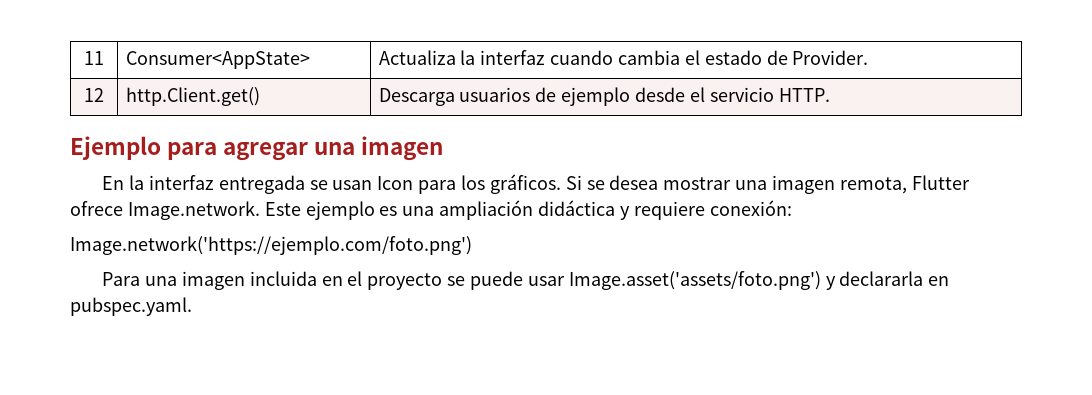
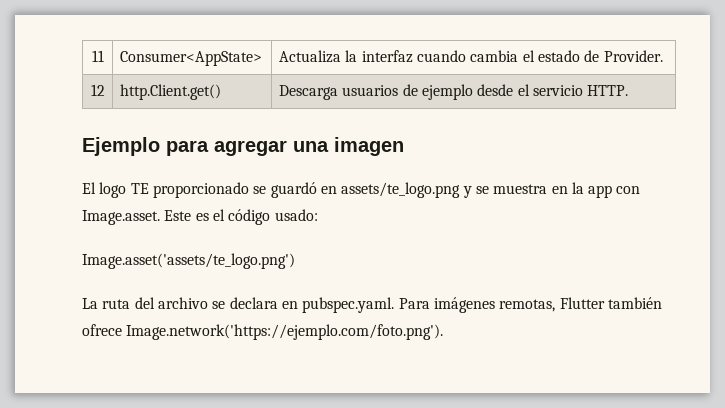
- En la interfaz entregada se usan Icon para los gráficos. Si se desea mostrar una imagen remota, Flutter ofrece Image.network. Este ejemplo es una ampliación didáctica y requiere conexión:
- Image.network('https://ejemplo.com/foto.png')
- Para una imagen incluida en el proyecto se puede usar Image.asset('assets/foto.png') y declararla en pubspec.yaml.
+ El logo TE proporcionado se guardó en assets/te_logo.png y se muestra en la app con Image.asset. Este es el código usado:
+ Image.asset('assets/te_logo.png')
+ La ruta del archivo se declara en pubspec.yaml. Para imágenes remotas, Flutter también ofrece Image.network('https://ejemplo.com/foto.png').

